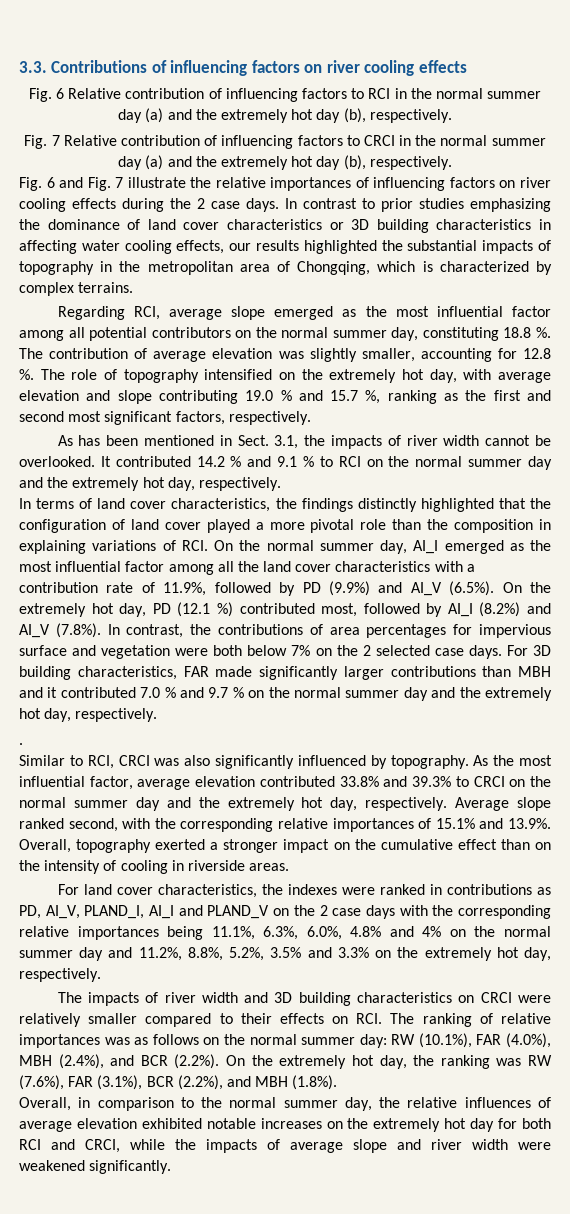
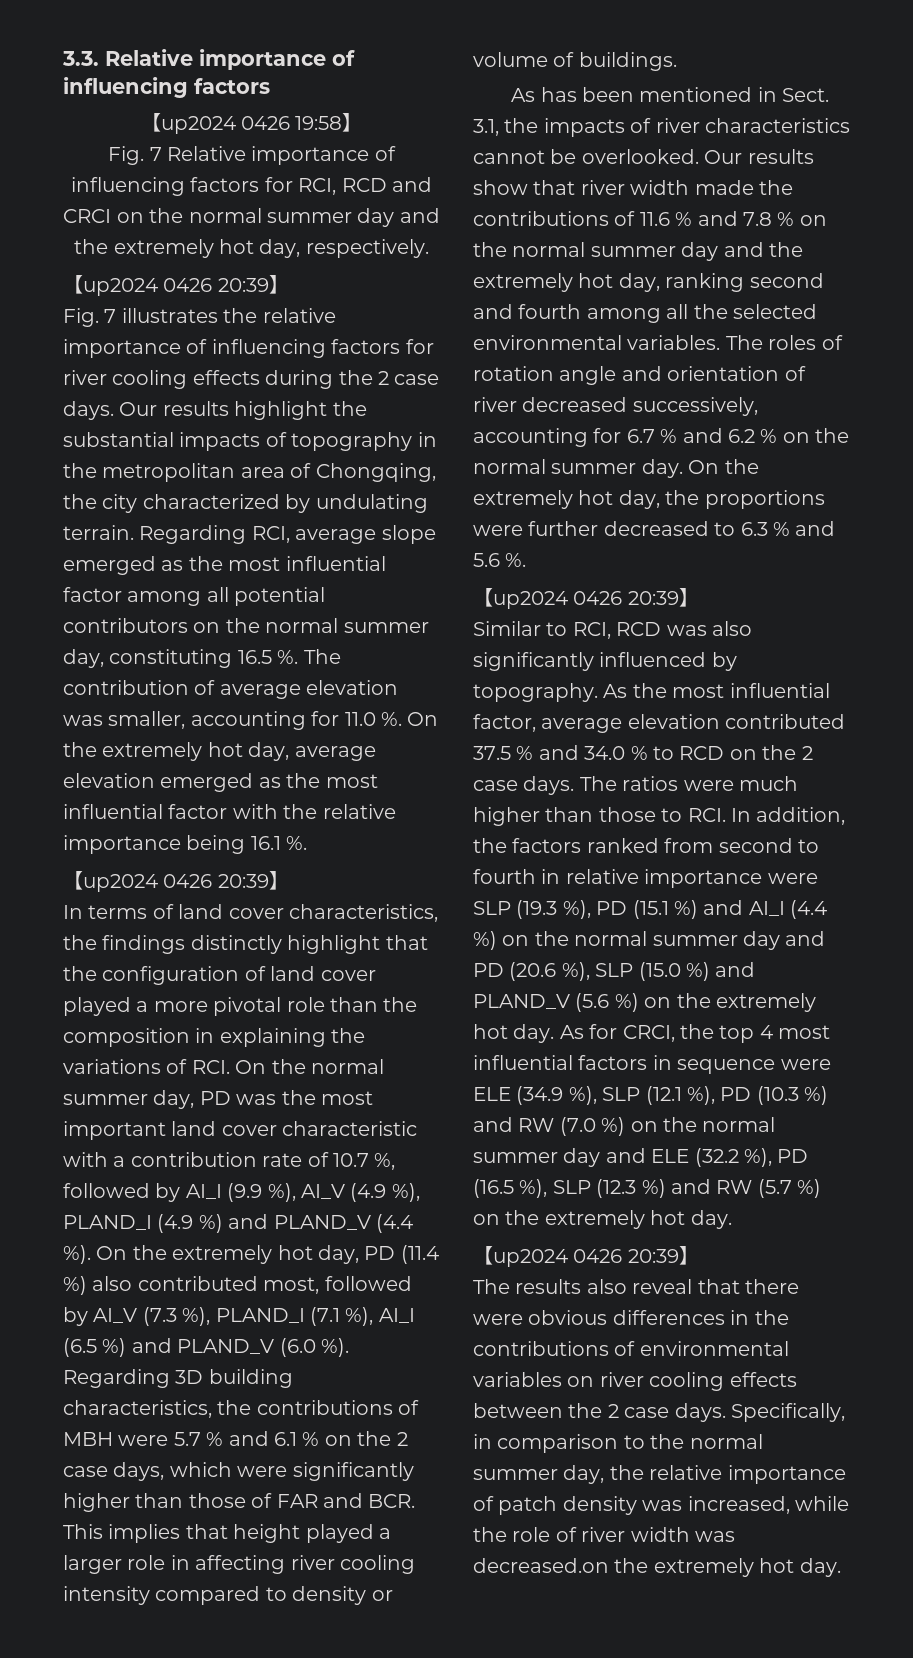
- 3.3. Contributions of influencing factors on river cooling effects
- Fig. 6 Relative contribution of influencing factors to RCI in the normal summer day (a) and the extremely hot day (b), respectively.
- Fig. 7 Relative contribution of influencing factors to CRCI in the normal summer day (a) and the extremely hot day (b), respectively.
- Fig. 6 and Fig. 7 illustrate the relative importances of influencing factors on river cooling effects during the 2 case days.
+ 3.3. Relative importance of influencing factors
+ 【up2024 0426 19:58】
+ Fig. 7 Relative importance of influencing factors for RCI, RCD and CRCI on the normal summer day and the extremely hot day, respectively.
+ 【up2024 0426 20:39】
+ Fig. 7 illustrates the relative importance of influencing factors for river cooling effects during the 2 case days.
- In contrast to prior studies emphasizing the dominance of land cover characteristics or 3D building characteristics in affecting water cooling effects, our results highlighted the substantial impacts of topography in the metropolitan area of Chongqing, which is characterized by complex terrains.
- Regarding RCI, average slope emerged as the most influential factor among all potential contributors on the normal summer day, constituting 18.8 %.
+ Our results highlight the substantial impacts of topography in the metropolitan area of Chongqing, the city characterized by undulating terrain. Regarding RCI, average slope emerged as the most influential factor among all potential contributors on the normal summer day, constituting 16.5 %.
- The contribution of average elevation was slightly smaller, accounting for 12.8 %. The role of topography intensified on the extremely hot day, with average elevation and slope contributing 19.0 % and 15.7 %, ranking as the first and second most significant factors, respectively.
- As has been mentioned in Sect. 3.1, the impacts of river width cannot be overlooked. It contributed 14.2 % and 9.1 % to RCI on the normal summer day and the extremely hot day, respectively.
+ The contribution of average elevation was smaller, accounting for 11.0 %. On the extremely hot day, average elevation emerged as the most influential factor with the relative importance being 16.1 %.
+ 【up2024 0426 20:39】
- In terms of land cover characteristics, the findings distinctly highlighted that the configuration of land cover played a more pivotal role than the composition in explaining variations of RCI. On the normal summer day, AI_I emerged as the most influential factor among all the land cover characteristics with a contribution rate of 11.9%, followed by PD (9.9%) and AI_V (6.5%). On the extremely hot day, PD (12.1 %) contributed most, followed by AI_I (8.2%) and AI_V (7.8%). In contrast, the contributions of area percentages for impervious surface and vegetation were both below 7% on the 2 selected case days. For 3D building characteristics, FAR made significantly larger contributions than MBH and it contributed 7.0 % and 9.7 % on the normal summer day and the extremely hot day, respectively.
- .
+ In terms of land cover characteristics, the findings distinctly highlight that the configuration of land cover played a more pivotal role than the composition in explaining the variations of RCI. On the normal summer day, PD was the most important land cover characteristic with a contribution rate of 10.7 %, followed by AI_I (9.9 %), AI_V (4.9 %), PLAND_I (4.9 %) and PLAND_V (4.4 %). On the extremely hot day, PD (11.4 %) also contributed most, followed by AI_V (7.3 %), PLAND_I (7.1 %), AI_I (6.5 %) and PLAND_V (6.0 %). Regarding 3D building characteristics, the contributions of MBH were 5.7 % and 6.1 % on the 2 case days, which were significantly higher than those of FAR and BCR. This implies that height played a larger role in affecting river cooling intensity compared to density or volume of buildings.
+ As has been mentioned in Sect. 3.1, the impacts of river characteristics cannot be overlooked. Our results show that river width made the contributions of 11.6 % and 7.8 % on the normal summer day and the extremely hot day, ranking second and fourth among all the selected environmental variables. The roles of rotation angle and orientation of river decreased successively, accounting for 6.7 % and 6.2 % on the normal summer day. On the extremely hot day, the proportions were further decreased to 6.3 % and 5.6 %.
+ 【up2024 0426 20:39】
- Similar to RCI, CRCI was also significantly influenced by topography.
+ Similar to RCI, RCD was also significantly influenced by topography.
- As the most influential factor, average elevation contributed 33.8% and 39.3% to CRCI on the normal summer day and the extremely hot day, respectively. Average slope ranked second, with the corresponding relative importances of 15.1% and 13.9%. Overall, topography exerted a stronger impact on the cumulative effect than on the intensity of cooling in riverside areas.
- For land cover characteristics, the indexes were ranked in contributions as PD, AI_V, PLAND_I, AI_I and PLAND_V on the 2 case days with the corresponding relative importances being 11.1%, 6.3%, 6.0%, 4.8% and 4% on the normal summer day and 11.2%, 8.8%, 5.2%, 3.5% and 3.3% on the extremely hot day, respectively.
- The impacts of river width and 3D building characteristics on CRCI were relatively smaller compared to their effects on RCI. The ranking of relative importances was as follows on the normal summer day: RW (10.1%), FAR (4.0%), MBH (2.4%), and BCR (2.2%). On the extremely hot day, the ranking was RW (7.6%), FAR (3.1%), BCR (2.2%), and MBH (1.8%).
- Overall, in comparison to the normal summer day, the relative influences of average elevation exhibited notable increases on the extremely hot day for both RCI and CRCI, while the impacts of average slope and river width were weakened significantly.
+ As the most influential factor, average elevation contributed 37.5 % and 34.0 % to RCD on the 2 case days. The ratios were much higher than those to RCI. In addition, the factors ranked from second to fourth in relative importance were SLP (19.3 %), PD (15.1 %) and AI_I (4.4 %) on the normal summer day and PD (20.6 %), SLP (15.0 %) and PLAND_V (5.6 %) on the extremely hot day. As for CRCI, the top 4 most influential factors in sequence were ELE (34.9 %), SLP (12.1 %), PD (10.3 %) and RW (7.0 %) on the normal summer day and ELE (32.2 %), PD (16.5 %), SLP (12.3 %) and RW (5.7 %) on the extremely hot day.
+ 【up2024 0426 20:39】
+ The results also reveal that there were obvious differences in the contributions of environmental variables on river cooling effects between the 2 case days. Specifically, in comparison to the normal summer day, the relative importance of patch density was increased, while the role of river width was decreased.on the extremely hot day.

